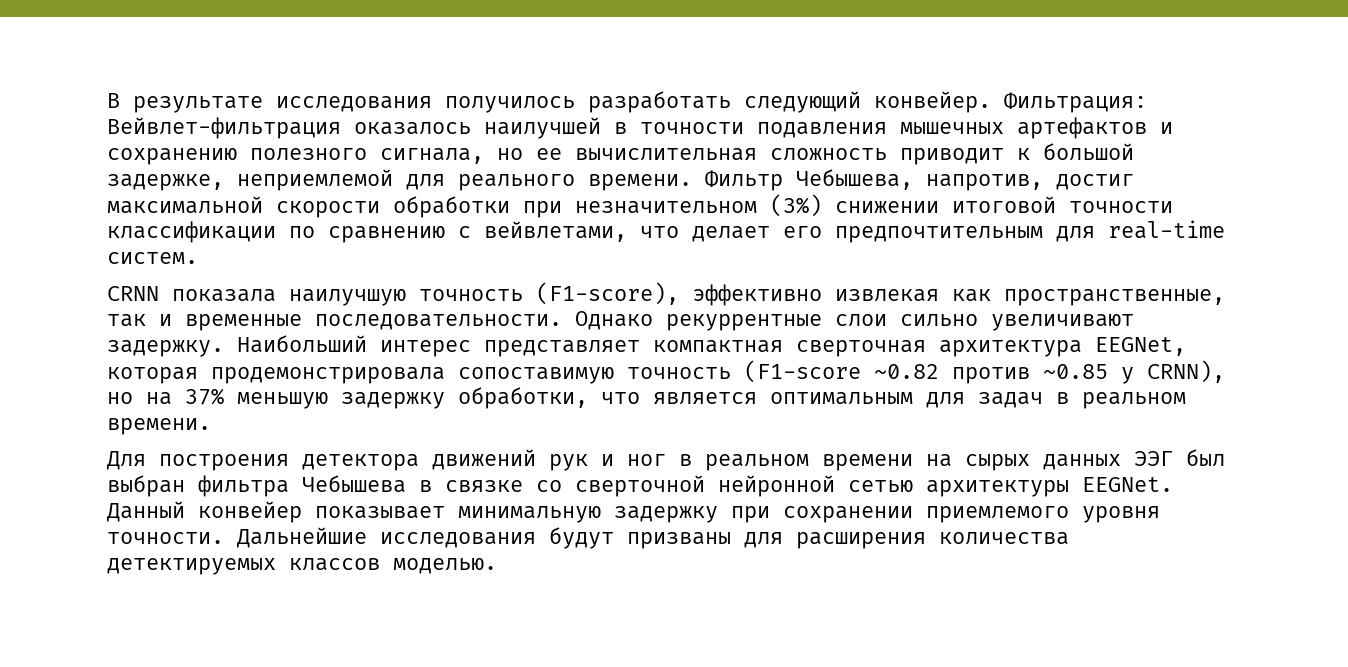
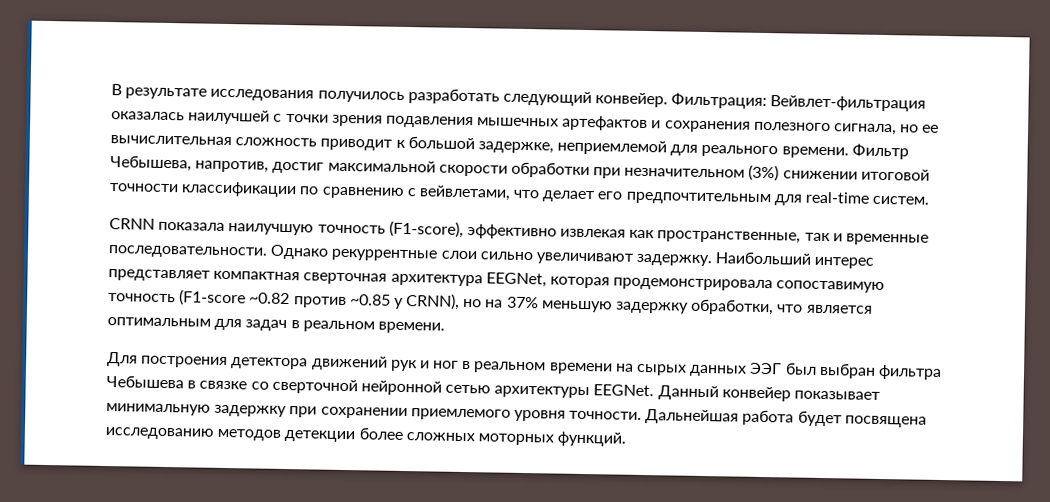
- Фильтрация: Вейвлет-фильтрация оказалось наилучшей в точности подавления мышечных артефактов и сохранению полезного сигнала, но ее вычислительная сложность приводит к большой задержке, неприемлемой для реального времени.
+ Фильтрация: Вейвлет-фильтрация оказалась наилучшей с точки зрения подавления мышечных артефактов и сохранения полезного сигнала, но ее вычислительная сложность приводит к большой задержке, неприемлемой для реального времени.
- Дальнейшие исследования будут призваны для расширения количества детектируемых классов моделью.
+ Дальнейшая работа будет посвящена исследованию методов детекции более сложных моторных функций.

